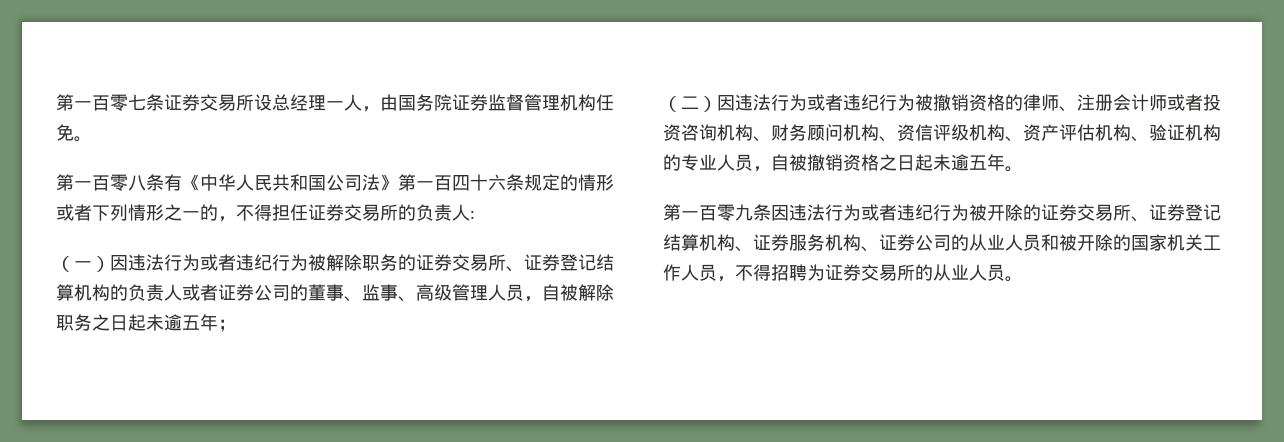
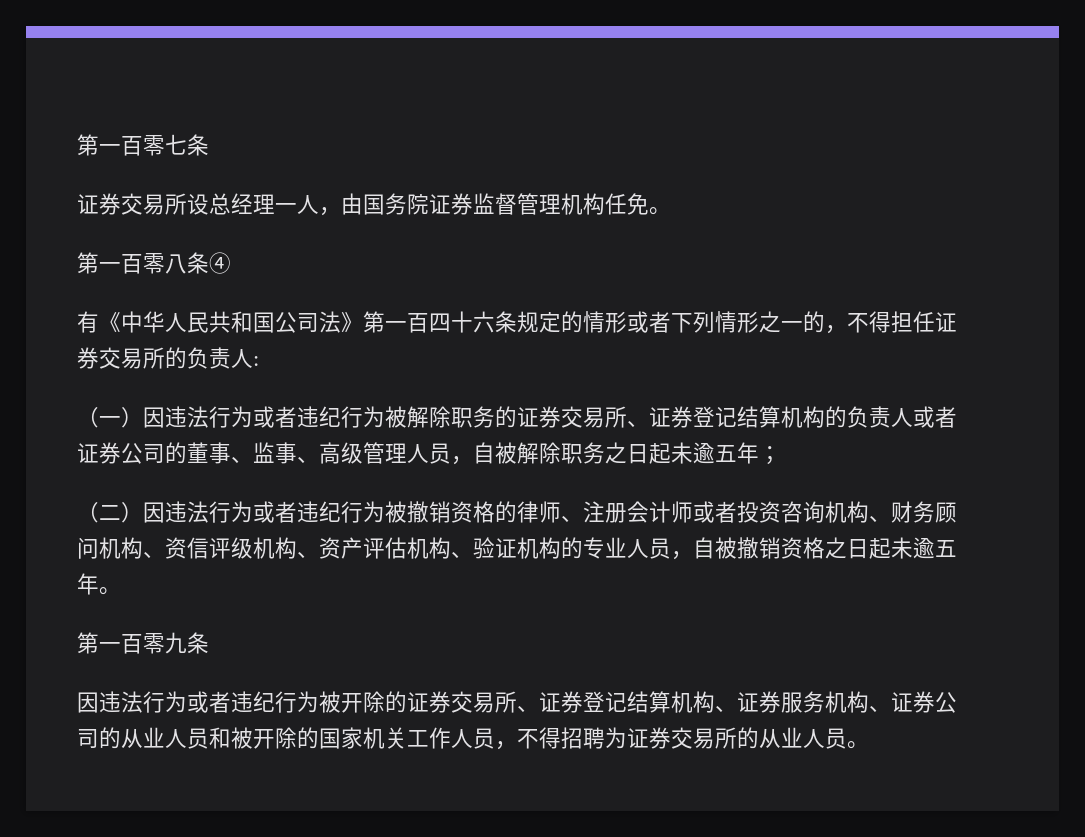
- 第一百零七条证券交易所设总经理一人，由国务院证券监督管理机构任免。
+ 第一百零七条
+ 证券交易所设总经理一人，由国务院证券监督管理机构任免。
- 第一百零八条有《中华人民共和国公司法》第一百四十六条规定的情形或者下列情形之一的，不得担任证券交易所的负责人:
+ 第一百零八条④
+ 有《中华人民共和国公司法》第一百四十六条规定的情形或者下列情形之一的，不得担任证券交易所的负责人:
- 第一百零九条因违法行为或者违纪行为被开除的证券交易所、证券登记结算机构、证券服务机构、证券公司的从业人员和被开除的国家机关工作人员，不得招聘为证券交易所的从业人员。
+ 第一百零九条
+ 因违法行为或者违纪行为被开除的证券交易所、证券登记结算机构、证券服务机构、证券公司的从业人员和被开除的国家机关工作人员，不得招聘为证券交易所的从业人员。

